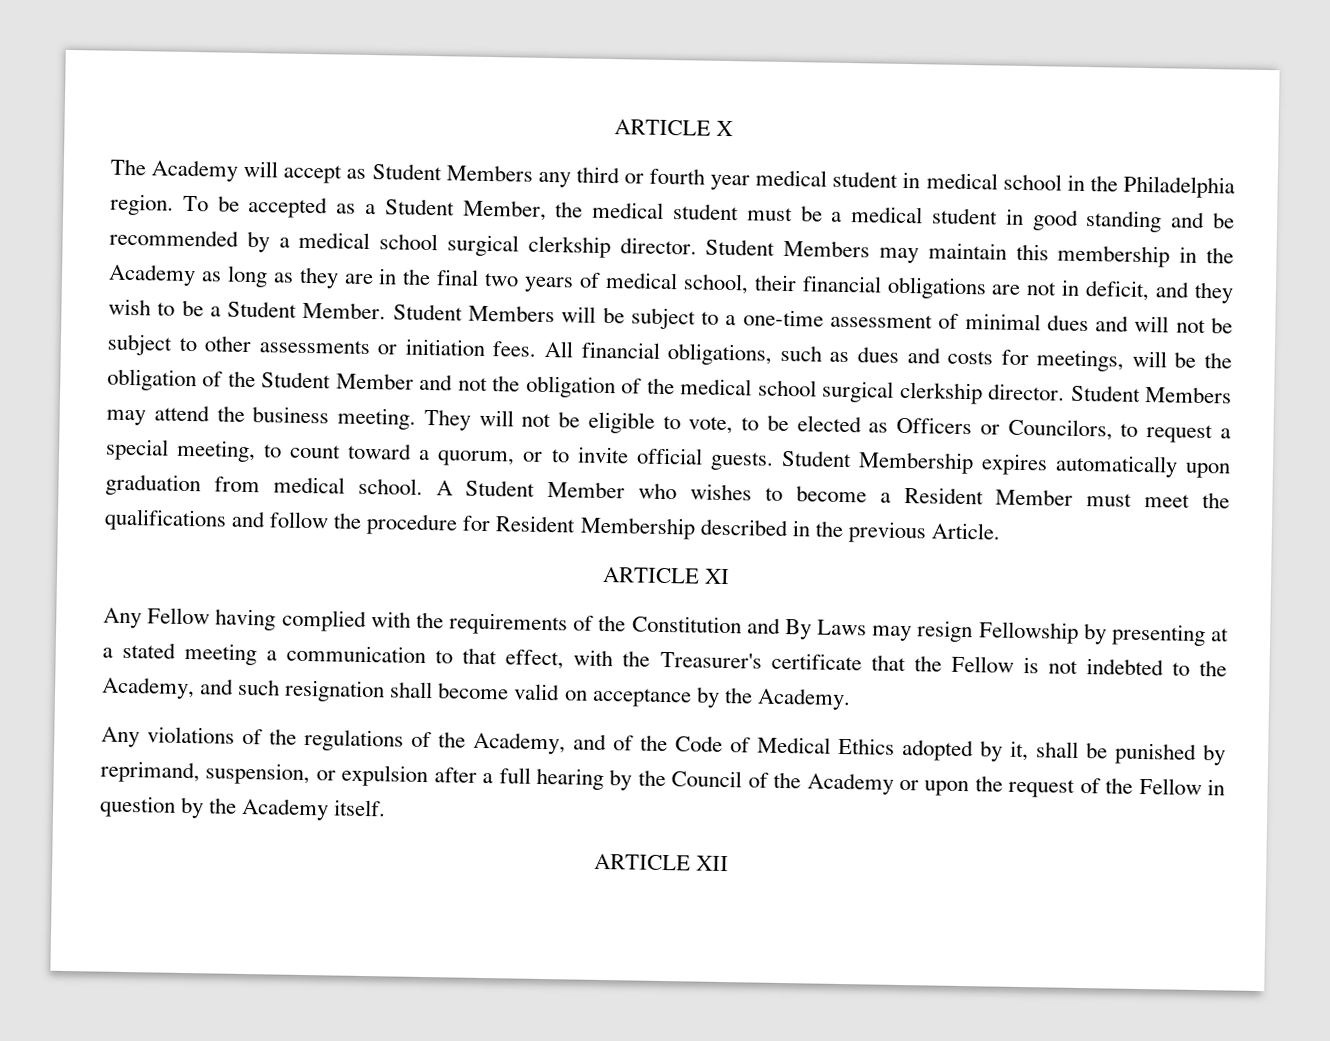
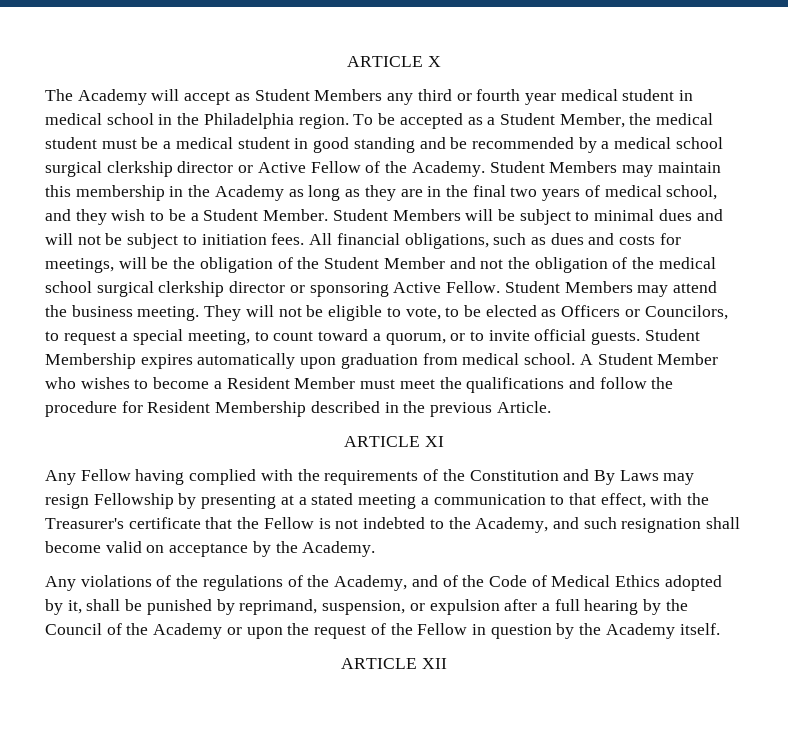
- To be accepted as a Student Member, the medical student must be a medical student in good standing and be recommended by a medical school surgical clerkship director.
+ To be accepted as a Student Member, the medical student must be a medical student in good standing and be recommended by a medical school surgical clerkship director or Active Fellow of the Academy.
- Student Members may maintain this membership in the Academy as long as they are in the final two years of medical school, their financial obligations are not in deficit, and they wish to be a Student Member.
+ Student Members may maintain this membership in the Academy as long as they are in the final two years of medical school, and they wish to be a Student Member.
- Student Members will be subject to a one-time assessment of minimal dues and will not be subject to other assessments or initiation fees.
+ Student Members will be subject to minimal dues and will not be subject to initiation fees.
- All financial obligations, such as dues and costs for meetings, will be the obligation of the Student Member and not the obligation of the medical school surgical clerkship director.
+ All financial obligations, such as dues and costs for meetings, will be the obligation of the Student Member and not the obligation of the medical school surgical clerkship director or sponsoring Active Fellow.

